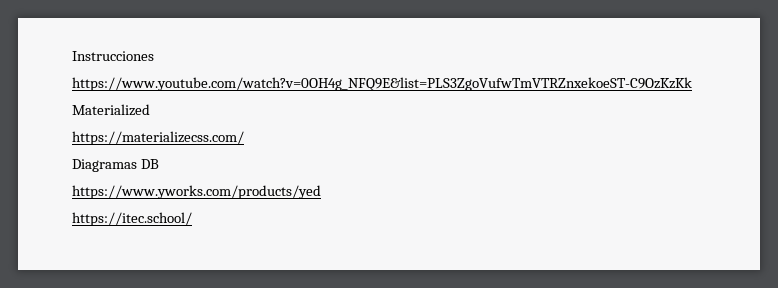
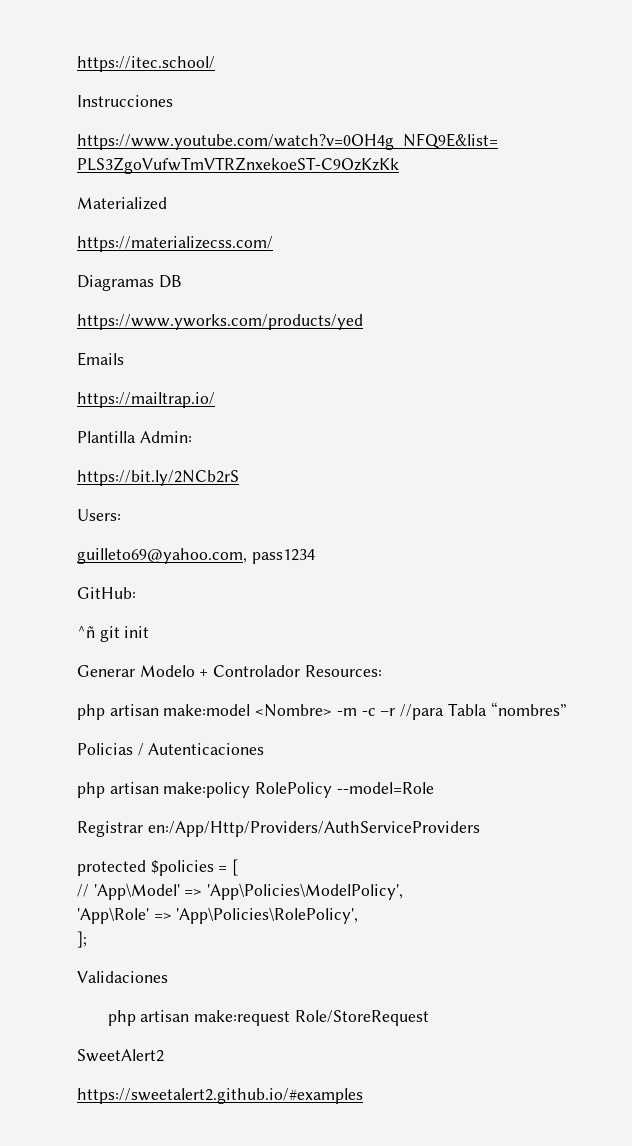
+ https://itec.school/
- https://itec.school/
+ Emails
+ https://mailtrap.io/
+ Plantilla Admin:
+ https://bit.ly/2NCb2rS
+ Users:
+ guilleto69@yahoo.com, pass1234
+ GitHub:
+ ^ñ git init
+ Generar Modelo + Controlador Resources:
+ php artisan make:model <Nombre> -m -c –r //para Tabla “nombres”
+ Policias / Autenticaciones
+ php artisan make:policy RolePolicy --model=Role
+ Registrar en:/App/Http/Providers/AuthServiceProviders
+ protected $policies = [
+ // 'App\Model' => 'App\Policies\ModelPolicy',
+ 'App\Role' => 'App\Policies\RolePolicy',
+ ];
+ Validaciones
+ php artisan make:request Role/StoreRequest
+ SweetAlert2
+ https://sweetalert2.github.io/#examples

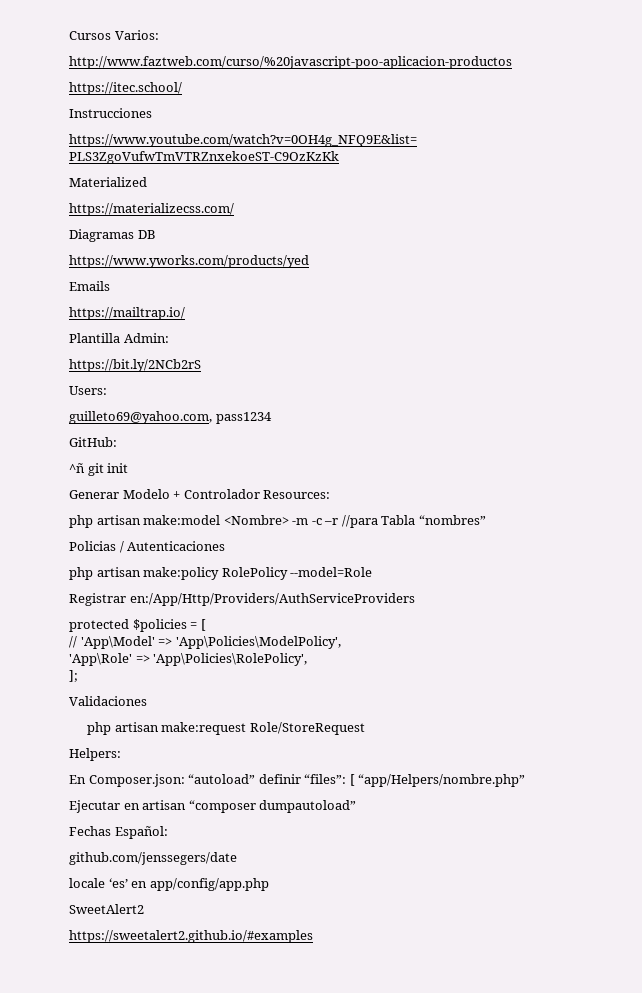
+ Cursos Varios:
+ http://www.faztweb.com/curso/%20javascript-poo-aplicacion-productos
+ Helpers:
+ En Composer.json: “autoload” definir “files”: [ “app/Helpers/nombre.php”
+ Ejecutar en artisan “composer dumpautoload”
+ Fechas Español:
+ github.com/jenssegers/date
+ locale ‘es’ en app/config/app.php

